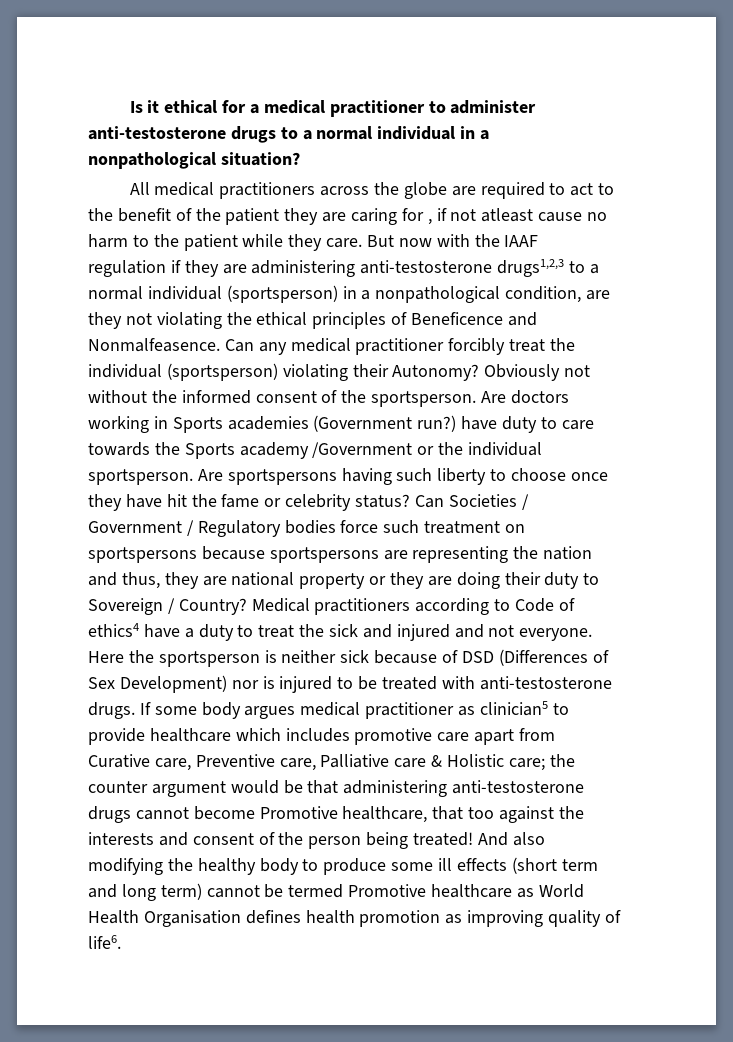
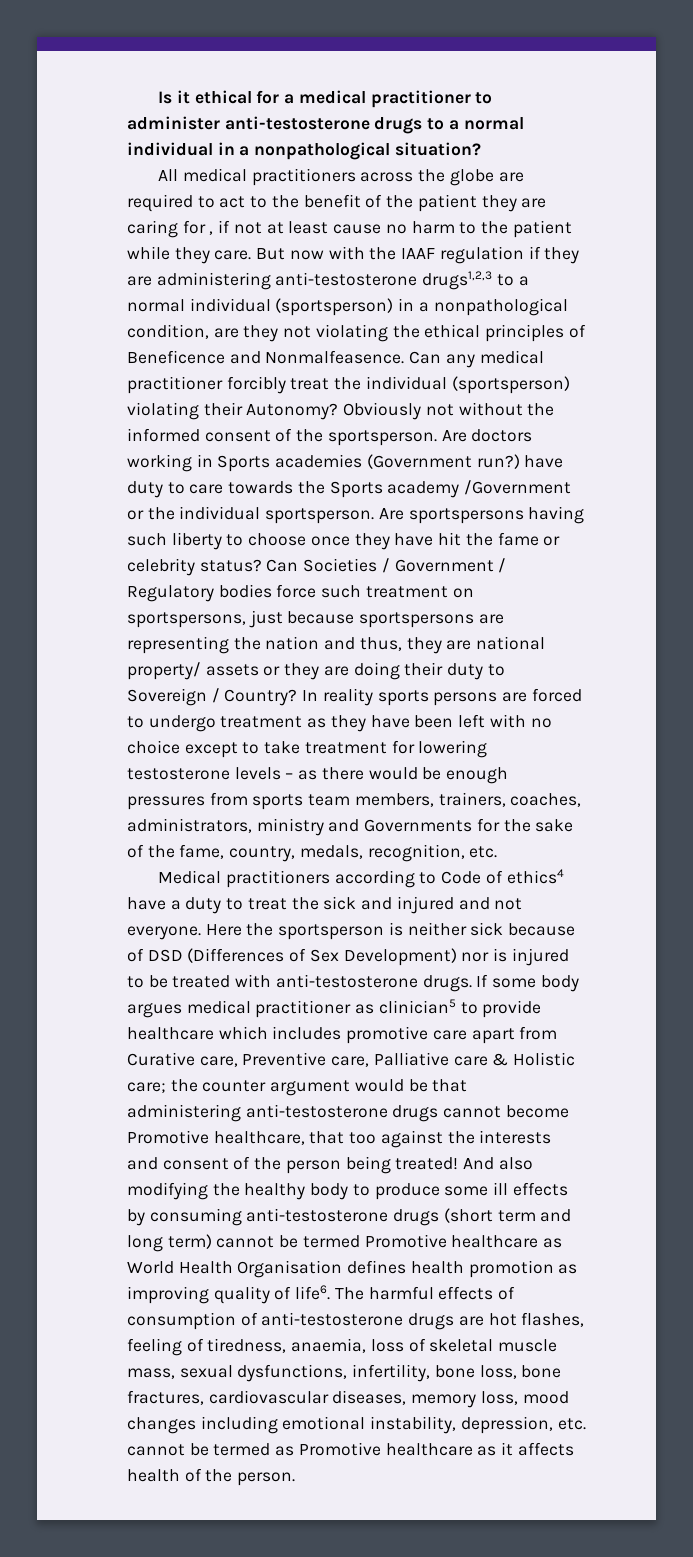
- All medical practitioners across the globe are required to act to the benefit of the patient they are caring for , if not atleast cause no harm to the patient while they care.
+ All medical practitioners across the globe are required to act to the benefit of the patient they are caring for , if not at least cause no harm to the patient while they care.
- Can Societies / Government / Regulatory bodies force such treatment on sportspersons because sportspersons are representing the nation and thus, they are national property or they are doing their duty to Sovereign / Country? Medical practitioners according to Code of ethics4 have a duty to treat the sick and injured and not everyone.
+ Can Societies / Government / Regulatory bodies force such treatment on sportspersons, just because sportspersons are representing the nation and thus, they are national property/ assets or they are doing their duty to Sovereign / Country? In reality sports persons are forced to undergo treatment as they have been left with no choice except to take treatment for lowering testosterone levels – as there would be enough pressures from sports team members, trainers, coaches, administrators, ministry and Governments for the sake of the fame, country, medals, recognition, etc.
+ Medical practitioners according to Code of ethics4 have a duty to treat the sick and injured and not everyone.
- And also modifying the healthy body to produce some ill effects (short term and long term) cannot be termed Promotive healthcare as World Health Organisation defines health promotion as improving quality of life6.
+ And also modifying the healthy body to produce some ill effects by consuming anti-testosterone drugs (short term and long term) cannot be termed Promotive healthcare as World Health Organisation defines health promotion as improving quality of life6.
+ The harmful effects of consumption of anti-testosterone drugs are hot flashes, feeling of tiredness, anaemia, loss of skeletal muscle mass, sexual dysfunctions, infertility, bone loss, bone fractures, cardiovascular diseases, memory loss, mood changes including emotional instability, depression, etc. cannot be termed as Promotive healthcare as it affects health of the person.

